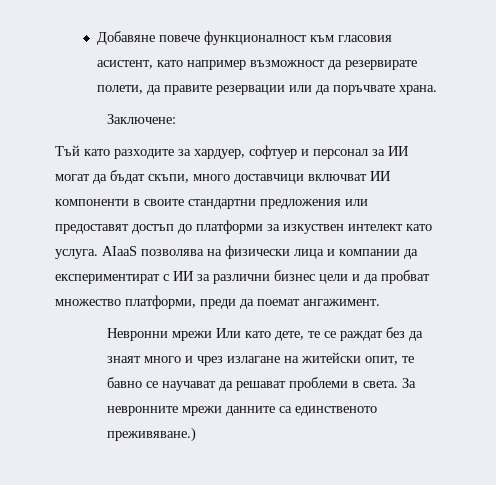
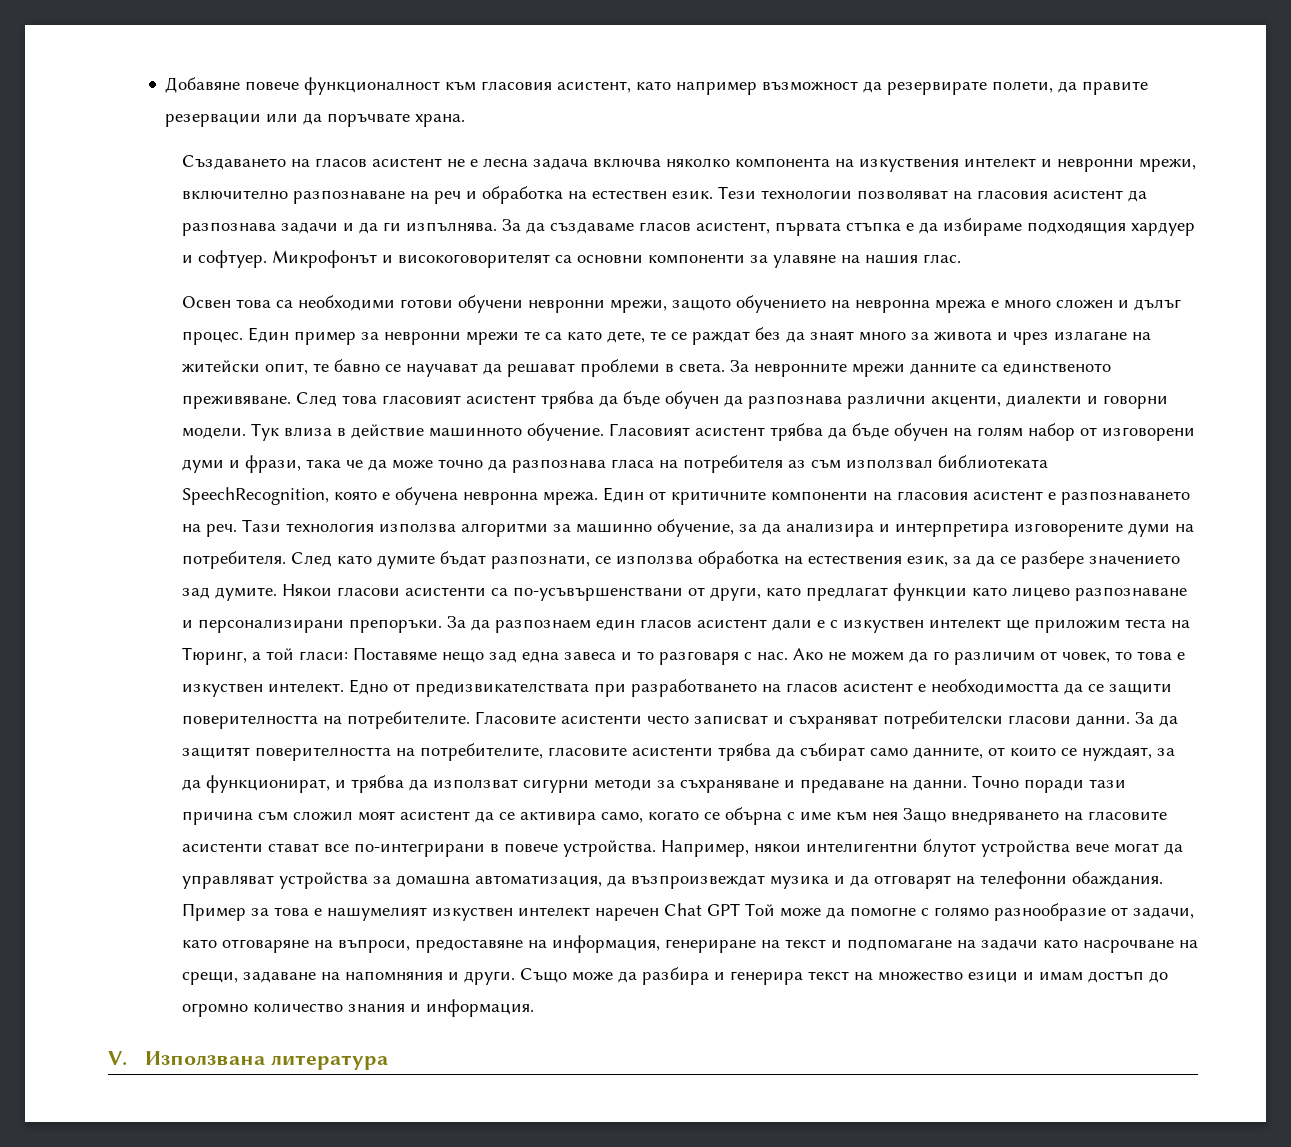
- Заключене:
- Тъй като разходите за хардуер, софтуер и персонал за ИИ могат да бъдат скъпи, много доставчици включват ИИ компоненти в своите стандартни предложения или предоставят достъп до платформи за изкуствен интелект като услуга. AIaaS позволява на физически лица и компании да експериментират с ИИ за различни бизнес цели и да пробват множество платформи, преди да поемат ангажимент.
- Невронни мрежи Или като дете, те се раждат без да знаят много и чрез излагане на житейски опит, те бавно се научават да решават проблеми в света.
+ Създаването на гласов асистент не е лесна задача включва няколко компонента на изкуствения интелект и невронни мрежи, включително разпознаване на реч и обработка на естествен език. Тези технологии позволяват на гласовия асистент да разпознава задачи и да ги изпълнява. За да създаваме гласов асистент, първата стъпка е да избираме подходящия хардуер и софтуер. Микрофонът и високоговорителят са основни компоненти за улавяне на нашия глас.
+ Освен това са необходими готови обучени невронни мрежи, защото обучението на невронна мрежа е много сложен и дълъг процес. Един пример за невронни мрежи те са като дете, те се раждат без да знаят много за живота и чрез излагане на житейски опит, те бавно се научават да решават проблеми в света.
- За невронните мрежи данните са единственото преживяване.)
+ За невронните мрежи данните са единственото преживяване. След това гласовият асистент трябва да бъде обучен да разпознава различни акценти, диалекти и говорни модели. Тук влиза в действие машинното обучение. Гласовият асистент трябва да бъде обучен на голям набор от изговорени думи и фрази, така че да може точно да разпознава гласа на потребителя аз съм използвал библиотеката SpeechRecognition, която е обучена невронна мрежа. Един от критичните компоненти на гласовия асистент е разпознаването на реч. Тази технология използва алгоритми за машинно обучение, за да анализира и интерпретира изговорените думи на потребителя. След като думите бъдат разпознати, се използва обработка на естествения език, за да се разбере значението зад думите. Някои гласови асистенти са по-усъвършенствани от други, като предлагат функции като лицево разпознаване и персонализирани препоръки. За да разпознаем един гласов асистент дали е с изкуствен интелект ще приложим теста на Тюринг, а той гласи: Поставяме нещо зад една завеса и то разговаря с нас. Ако не можем да го различим от човек, то това е изкуствен интелект. Едно от предизвикателствата при разработването на гласов асистент е необходимостта да се защити поверителността на потребителите. Гласовите асистенти често записват и съхраняват потребителски гласови данни. За да защитят поверителността на потребителите, гласовите асистенти трябва да събират само данните, от които се нуждаят, за да функционират, и трябва да използват сигурни методи за съхраняване и предаване на данни. Точно поради тази причина съм сложил моят асистент да се активира само, когато се обърна с име към нея Защо внедряването на гласовите асистенти стават все по-интегрирани в повече устройства. Например, някои интелигентни блутот устройства вече могат да управляват устройства за домашна автоматизация, да възпроизвеждат музика и да отговарят на телефонни обаждания. Пример за това е нашумелият изкуствен интелект наречен Chat GPT Той може да помогне с голямо разнообразие от задачи, като отговаряне на въпроси, предоставяне на информация, генериране на текст и подпомагане на задачи като насрочване на срещи, задаване на напомняния и други. Също може да разбира и генерира текст на множество езици и имам достъп до огромно количество знания и информация.
+ V. Използвана литература

